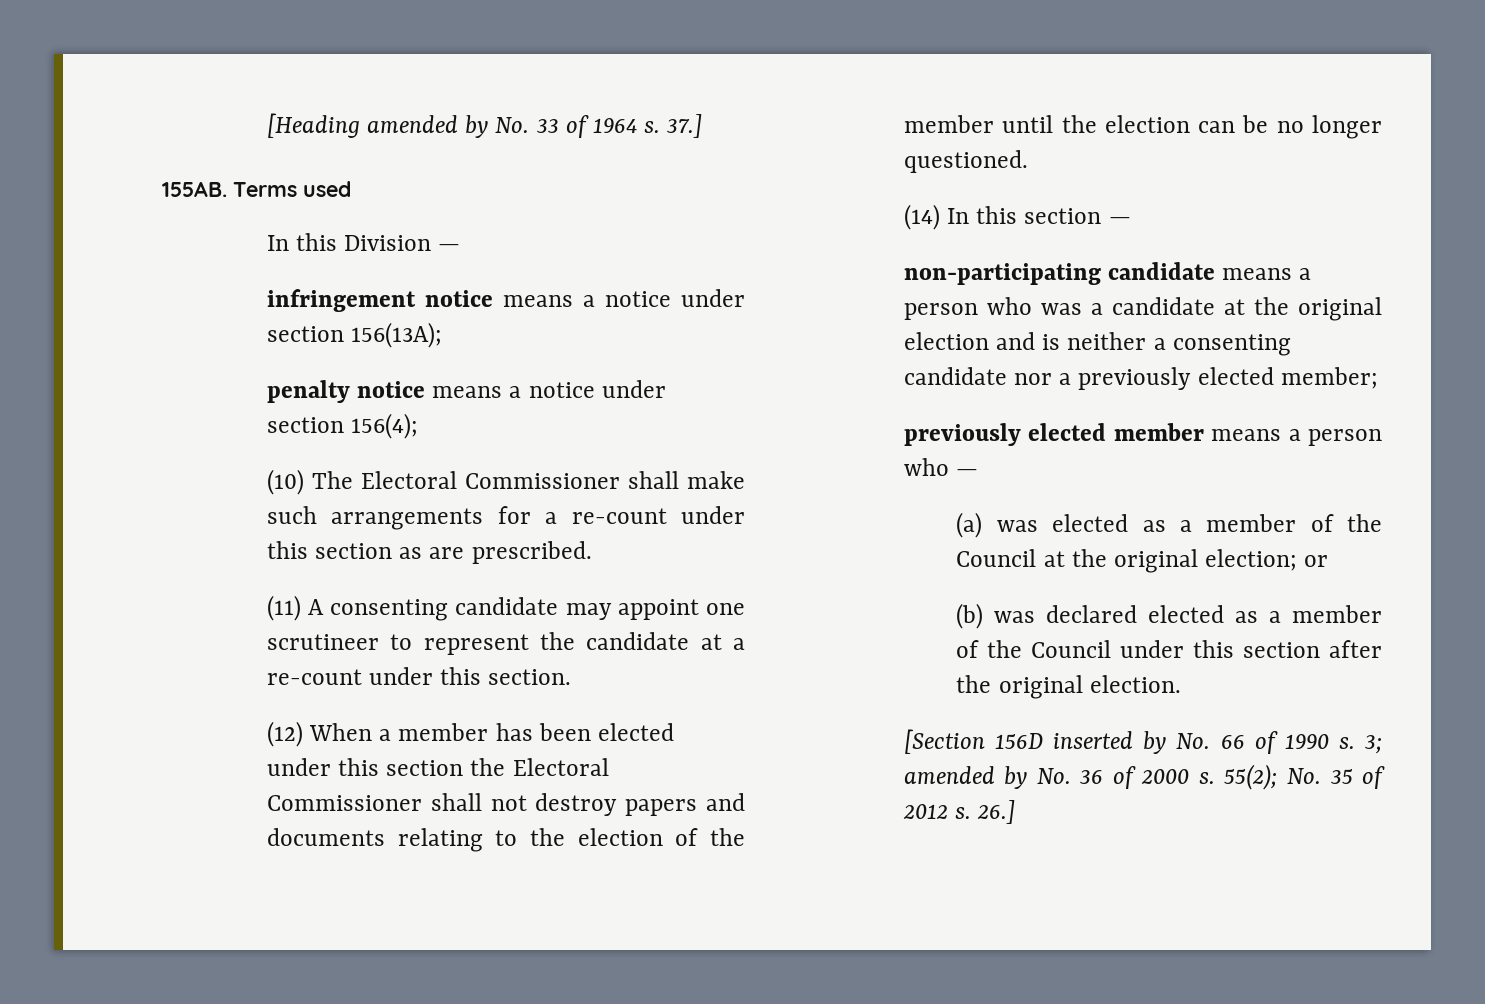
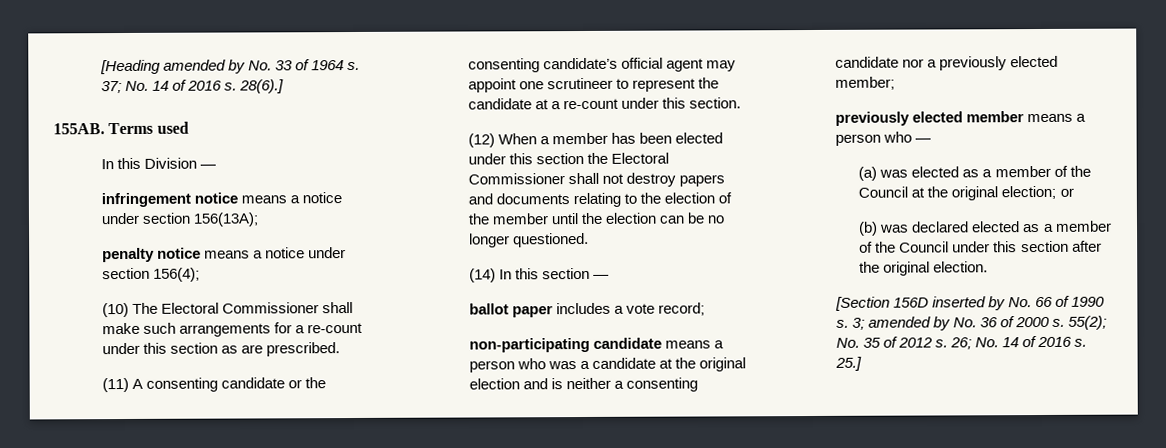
- 37.]
+ 37; No. 14 of 2016 s. 28(6).]
- (11) A consenting candidate may appoint one scrutineer to represent the candidate at a re-count under this section.
+ (11) A consenting candidate or the consenting candidate’s official agent may appoint one scrutineer to represent the candidate at a re-count under this section.
+ ballot paper includes a vote record;
- 26.]
+ 26; No. 14 of 2016 s. 25.]

